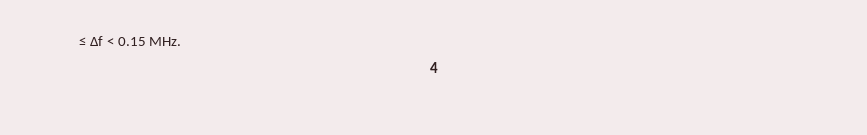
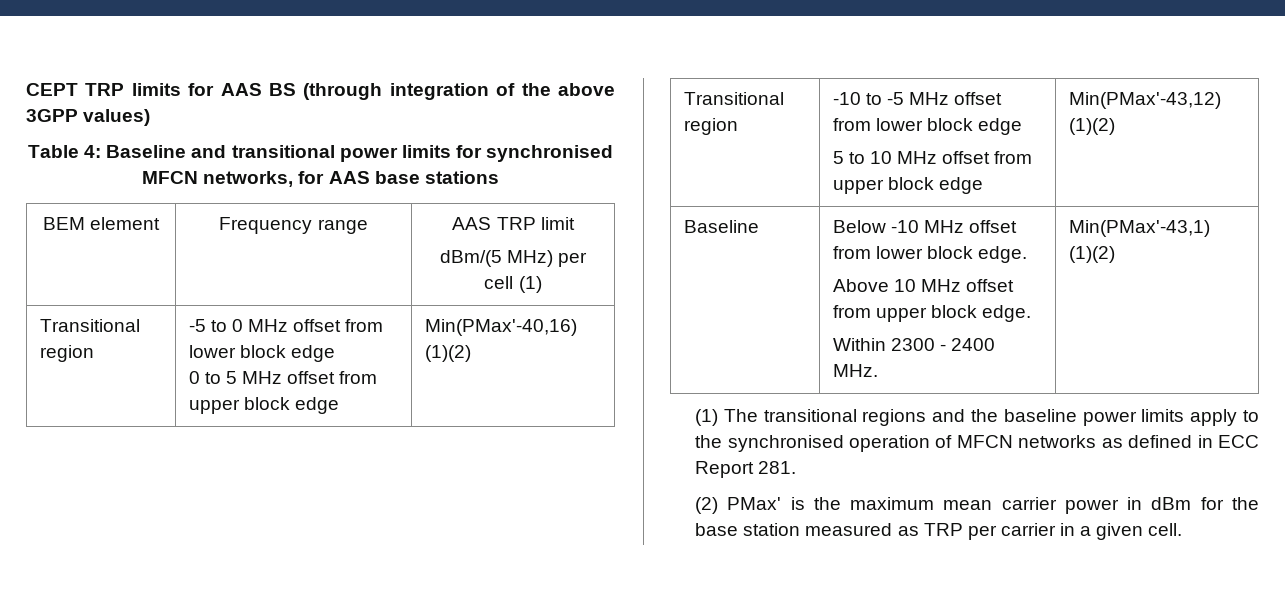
- ≤ Δf < 0.15 MHz.
- 4
+ CEPT TRP limits for AAS BS (through integration of the above 3GPP values)
+ Table 4: Baseline and transitional power limits for synchronised MFCN networks, for AAS base stations
+ BEM element | Frequency range | AAS TRP limit
+ dBm/(5 MHz) per cell (1)
+ Transitional region | -5 to 0 MHz offset from lower block edge
+ 0 to 5 MHz offset from upper block edge | Min(PMax'-40,16) (1)(2)
+ Transitional region | -10 to -5 MHz offset from lower block edge
+ 5 to 10 MHz offset from upper block edge | Min(PMax'-43,12) (1)(2)
+ Baseline | Below -10 MHz offset from lower block edge.
+ Above 10 MHz offset from upper block edge.
+ Within 2300 - 2400 MHz. | Min(PMax'-43,1) (1)(2)
+ (1) The transitional regions and the baseline power limits apply to the synchronised operation of MFCN networks as defined in ECC Report 281.
+ (2) PMax' is the maximum mean carrier power in dBm for the base station measured as TRP per carrier in a given cell.

